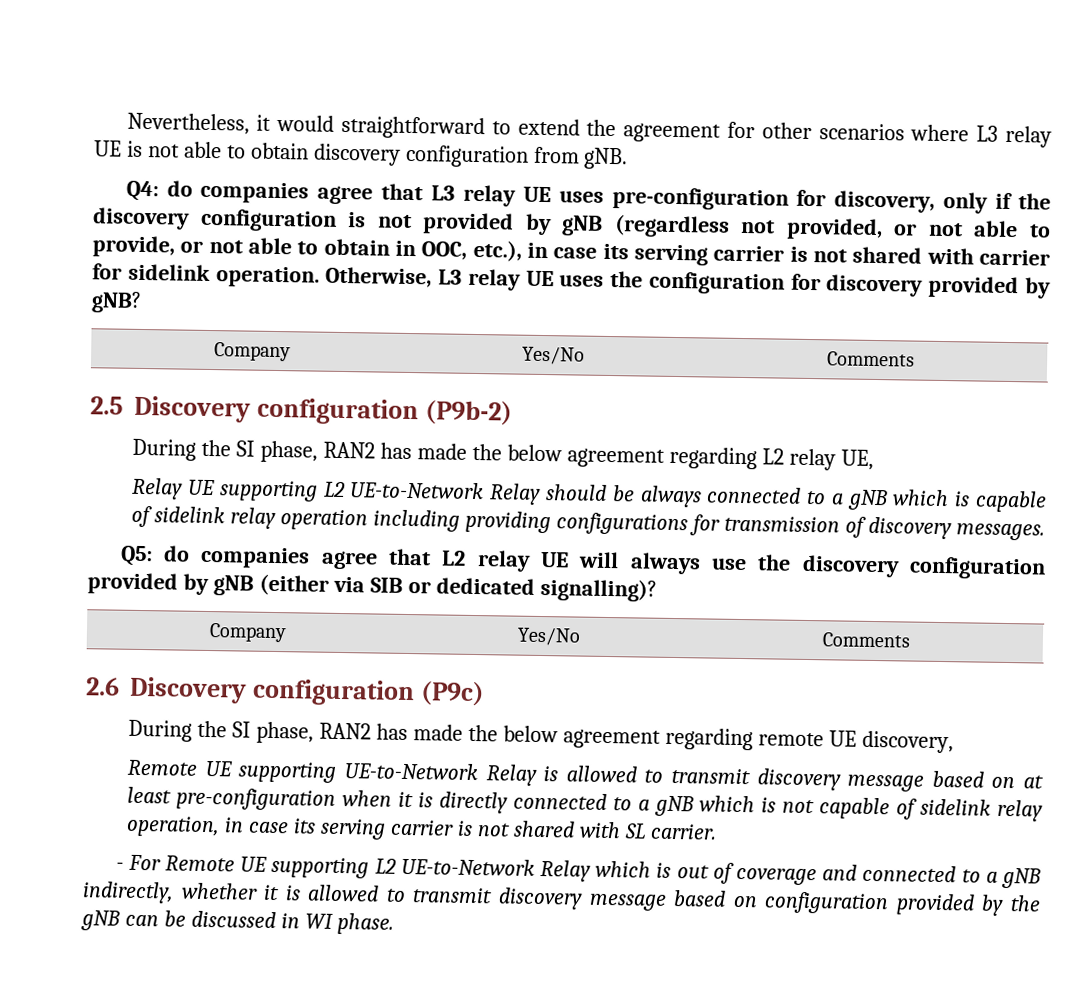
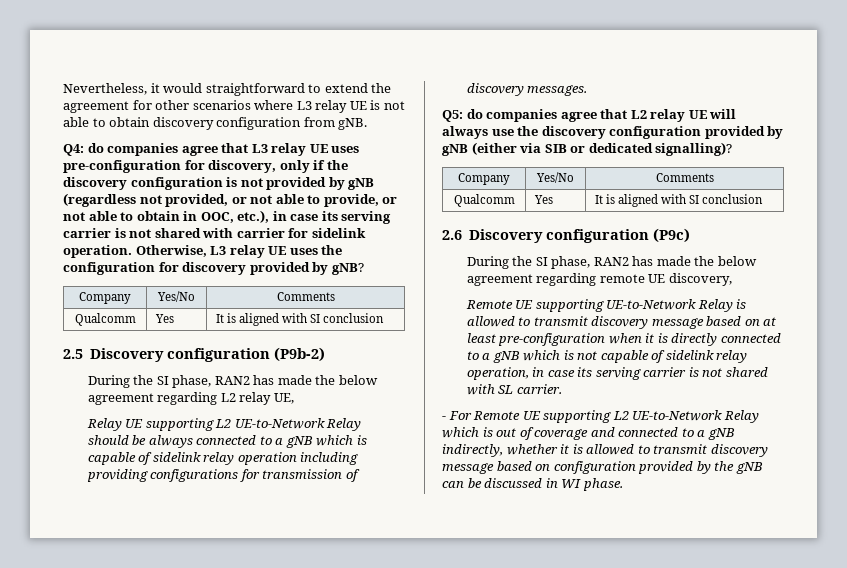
  Otherwise, L3 relay UE uses the configuration for discovery provided by gNB?
  Company | Yes/No | Comments
+ Qualcomm | Yes | It is aligned with SI conclusion
  Q5: do companies agree that L2 relay UE will always use the discovery configuration provided by gNB (either via SIB or dedicated signalling)?
  Company | Yes/No | Comments
+ Qualcomm | Yes | It is aligned with SI conclusion

